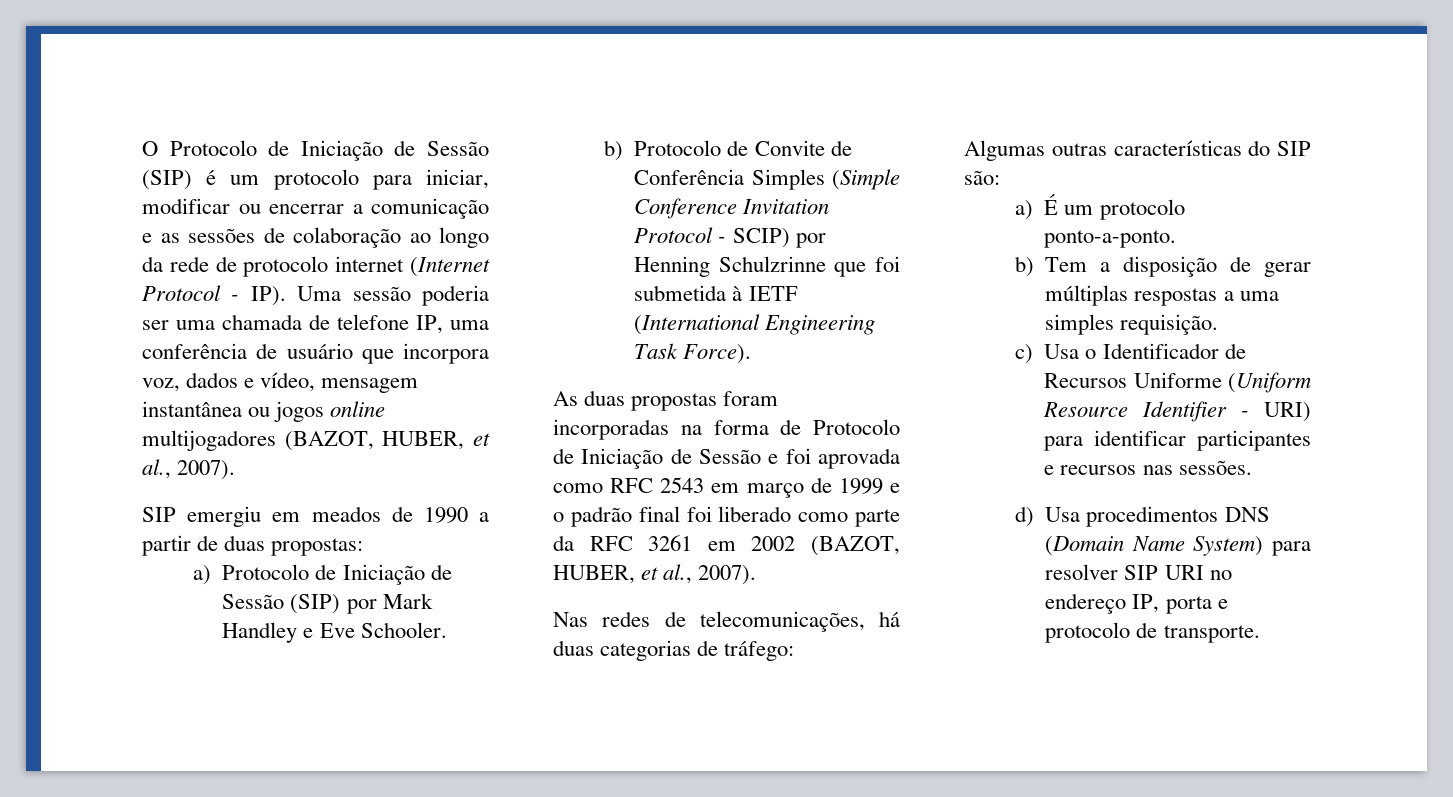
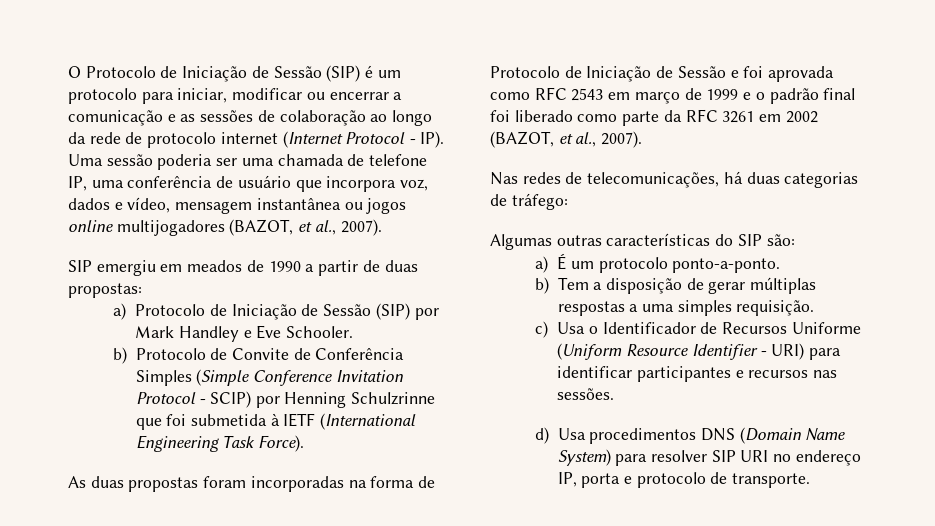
- O Protocolo de Iniciação de Sessão (SIP) é um protocolo para iniciar, modificar ou encerrar a comunicação e as sessões de colaboração ao longo da rede de protocolo internet (Internet Protocol - IP). Uma sessão poderia ser uma chamada de telefone IP, uma conferência de usuário que incorpora voz, dados e vídeo, mensagem instantânea ou jogos online multijogadores (BAZOT, HUBER, et al., 2007).
+ O Protocolo de Iniciação de Sessão (SIP) é um protocolo para iniciar, modificar ou encerrar a comunicação e as sessões de colaboração ao longo da rede de protocolo internet (Internet Protocol - IP). Uma sessão poderia ser uma chamada de telefone IP, uma conferência de usuário que incorpora voz, dados e vídeo, mensagem instantânea ou jogos online multijogadores (BAZOT, et al., 2007).
- As duas propostas foram incorporadas na forma de Protocolo de Iniciação de Sessão e foi aprovada como RFC 2543 em março de 1999 e o padrão final foi liberado como parte da RFC 3261 em 2002 (BAZOT, HUBER, et al., 2007).
+ As duas propostas foram incorporadas na forma de Protocolo de Iniciação de Sessão e foi aprovada como RFC 2543 em março de 1999 e o padrão final foi liberado como parte da RFC 3261 em 2002 (BAZOT, et al., 2007).

